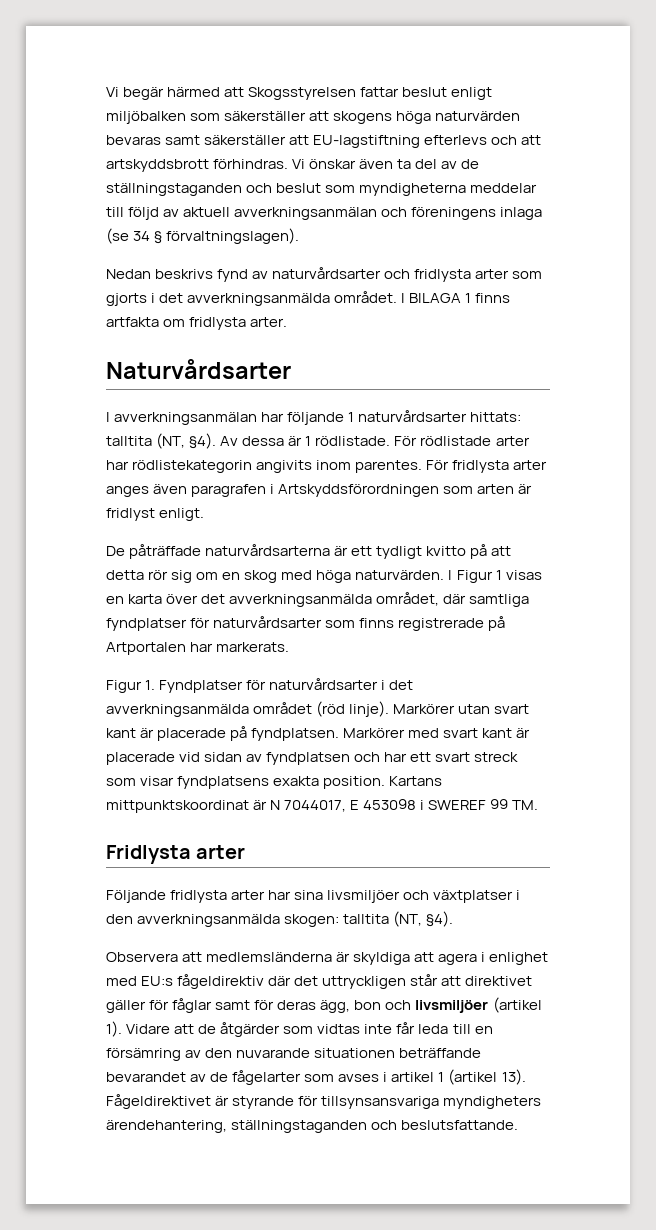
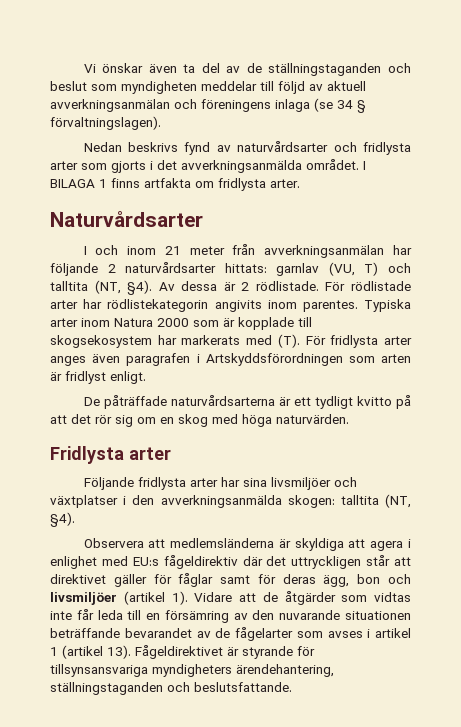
- Vi begär härmed att Skogsstyrelsen fattar beslut enligt miljöbalken som säkerställer att skogens höga naturvärden bevaras samt säkerställer att EU-lagstiftning efterlevs och att artskyddsbrott förhindras. Vi önskar även ta del av de ställningstaganden och beslut som myndigheterna meddelar till följd av aktuell avverkningsanmälan och föreningens inlaga (se 34 § förvaltningslagen).
+ Vi önskar även ta del av de ställningstaganden och beslut som myndigheten meddelar till följd av aktuell avverkningsanmälan och föreningens inlaga (se 34 § förvaltningslagen).
- I avverkningsanmälan har följande 1 naturvårdsarter hittats: talltita (NT, §4).
+ I och inom 21 meter från avverkningsanmälan har följande 2 naturvårdsarter hittats: garnlav (VU, T) och talltita (NT, §4).
- Av dessa är 1 rödlistade.
+ Av dessa är 2 rödlistade.
- För fridlysta arter anges även paragrafen i Artskyddsförordningen som arten är fridlyst enligt.
+ Typiska arter inom Natura 2000 som är kopplade till skogsekosystem har markerats med (T). För fridlysta arter anges även paragrafen i Artskyddsförordningen som arten är fridlyst enligt.
- De påträffade naturvårdsarterna är ett tydligt kvitto på att detta rör sig om en skog med höga naturvärden. I Figur 1 visas en karta över det avverkningsanmälda området, där samtliga fyndplatser för naturvårdsarter som finns registrerade på Artportalen har markerats.
- Figur 1. Fyndplatser för naturvårdsarter i det avverkningsanmälda området (röd linje). Markörer utan svart kant är placerade på fyndplatsen. Markörer med svart kant är placerade vid sidan av fyndplatsen och har ett svart streck som visar fyndplatsens exakta position. Kartans mittpunktskoordinat är N 7044017, E 453098 i SWEREF 99 TM.
+ De påträffade naturvårdsarterna är ett tydligt kvitto på att det rör sig om en skog med höga naturvärden.

